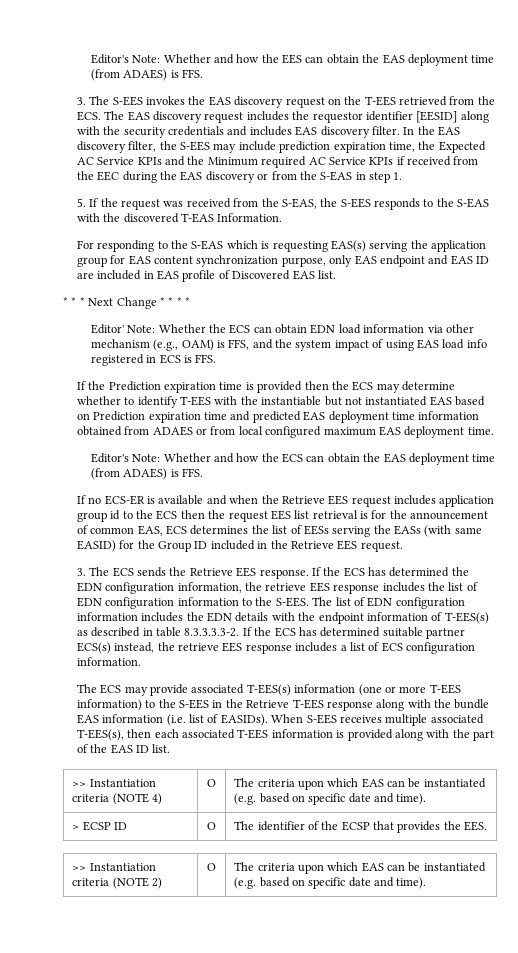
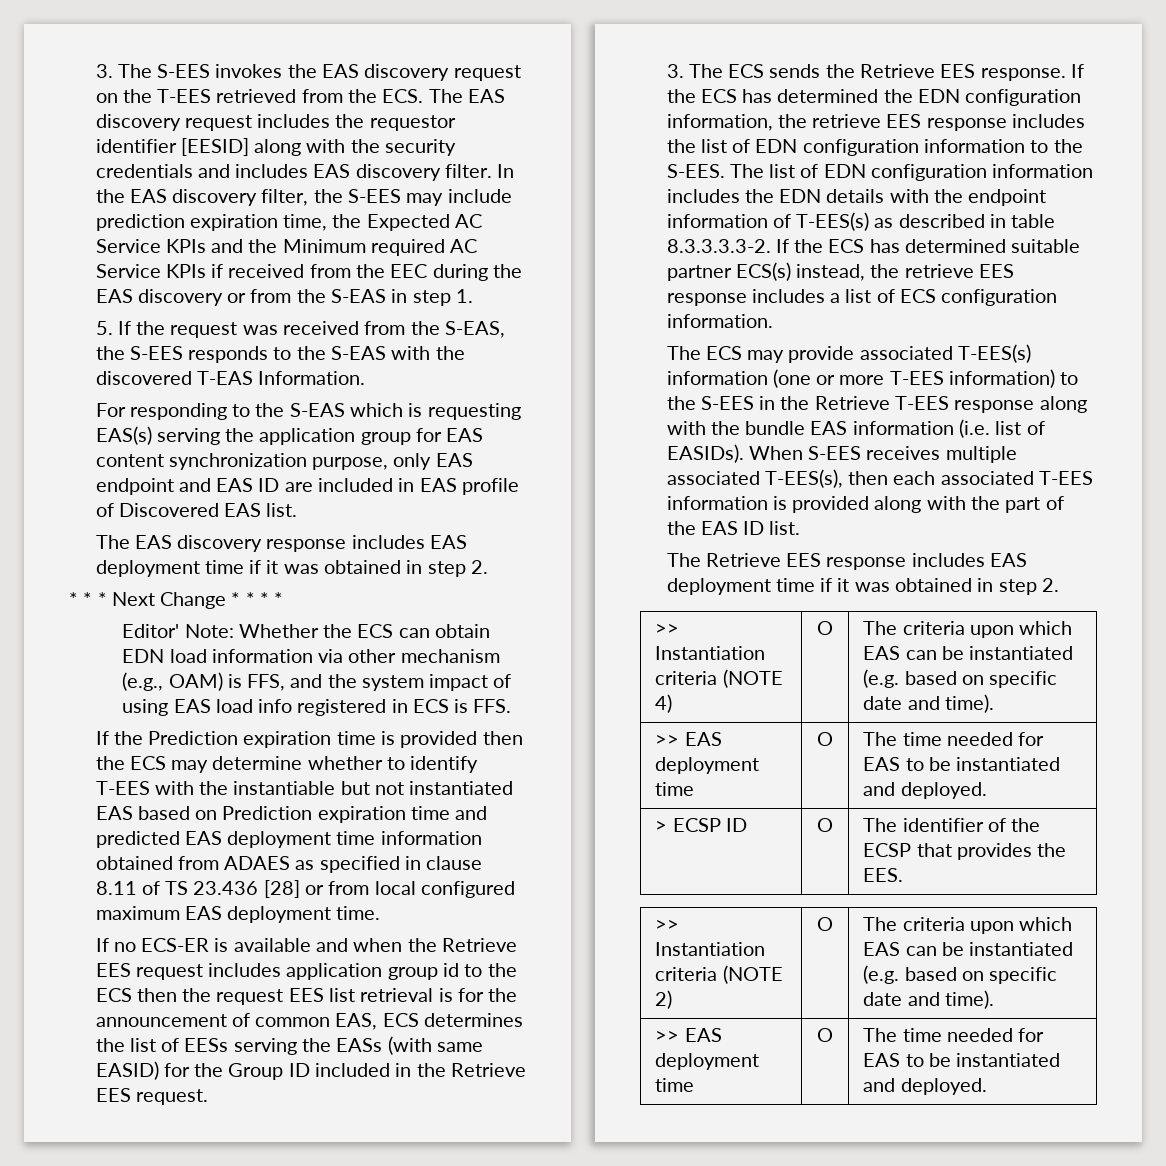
- Editor's Note: Whether and how the EES can obtain the EAS deployment time (from ADAES) is FFS.
+ The EAS discovery response includes EAS deployment time if it was obtained in step 2.
- If the Prediction expiration time is provided then the ECS may determine whether to identify T-EES with the instantiable but not instantiated EAS based on Prediction expiration time and predicted EAS deployment time information obtained from ADAES or from local configured maximum EAS deployment time.
+ If the Prediction expiration time is provided then the ECS may determine whether to identify T-EES with the instantiable but not instantiated EAS based on Prediction expiration time and predicted EAS deployment time information obtained from ADAES as specified in clause 8.11 of TS 23.436 [28] or from local configured maximum EAS deployment time.
- Editor's Note: Whether and how the ECS can obtain the EAS deployment time (from ADAES) is FFS.
+ The Retrieve EES response includes EAS deployment time if it was obtained in step 2.
  >> Instantiation criteria (NOTE 4) | O | The criteria upon which EAS can be instantiated (e.g. based on specific date and time).
+ >> EAS deployment time | O | The time needed for EAS to be instantiated and deployed.
  >> Instantiation criteria (NOTE 2) | O | The criteria upon which EAS can be instantiated (e.g. based on specific date and time).
+ >> EAS deployment time | O | The time needed for EAS to be instantiated and deployed.

